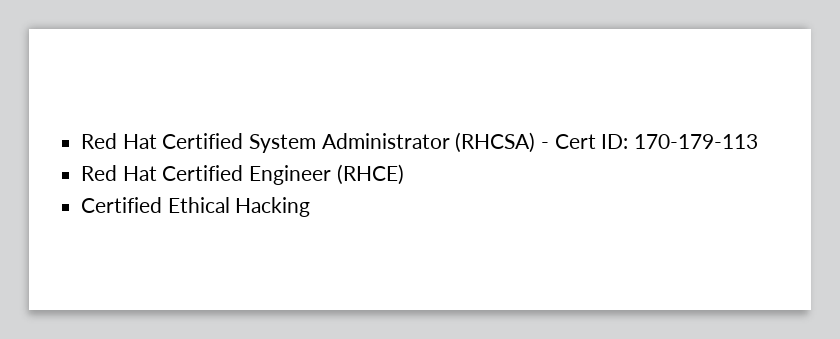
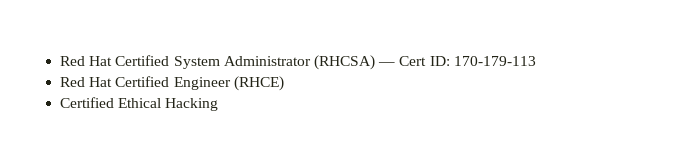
- Red Hat Certified System Administrator (RHCSA) - Cert ID: 170-179-113
+ Red Hat Certified System Administrator (RHCSA) — Cert ID: 170-179-113

